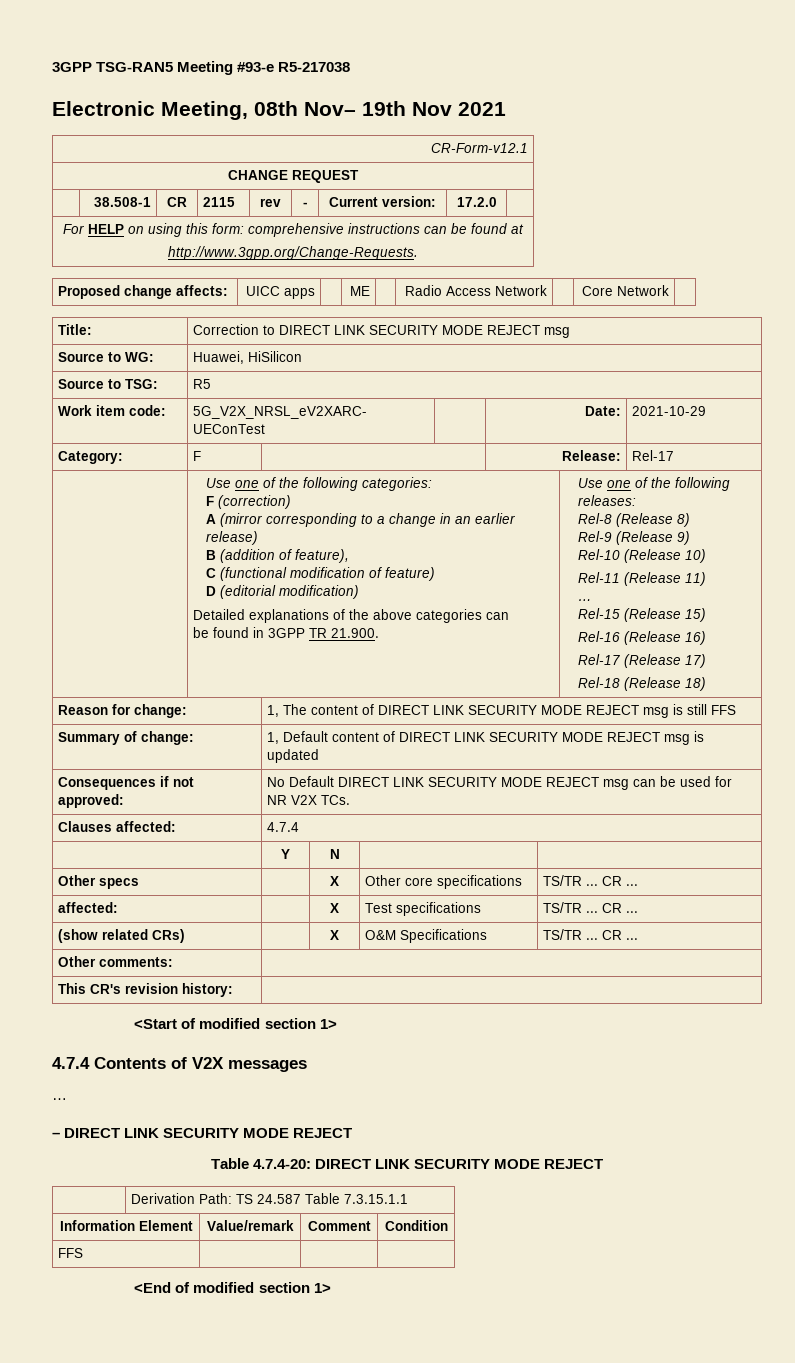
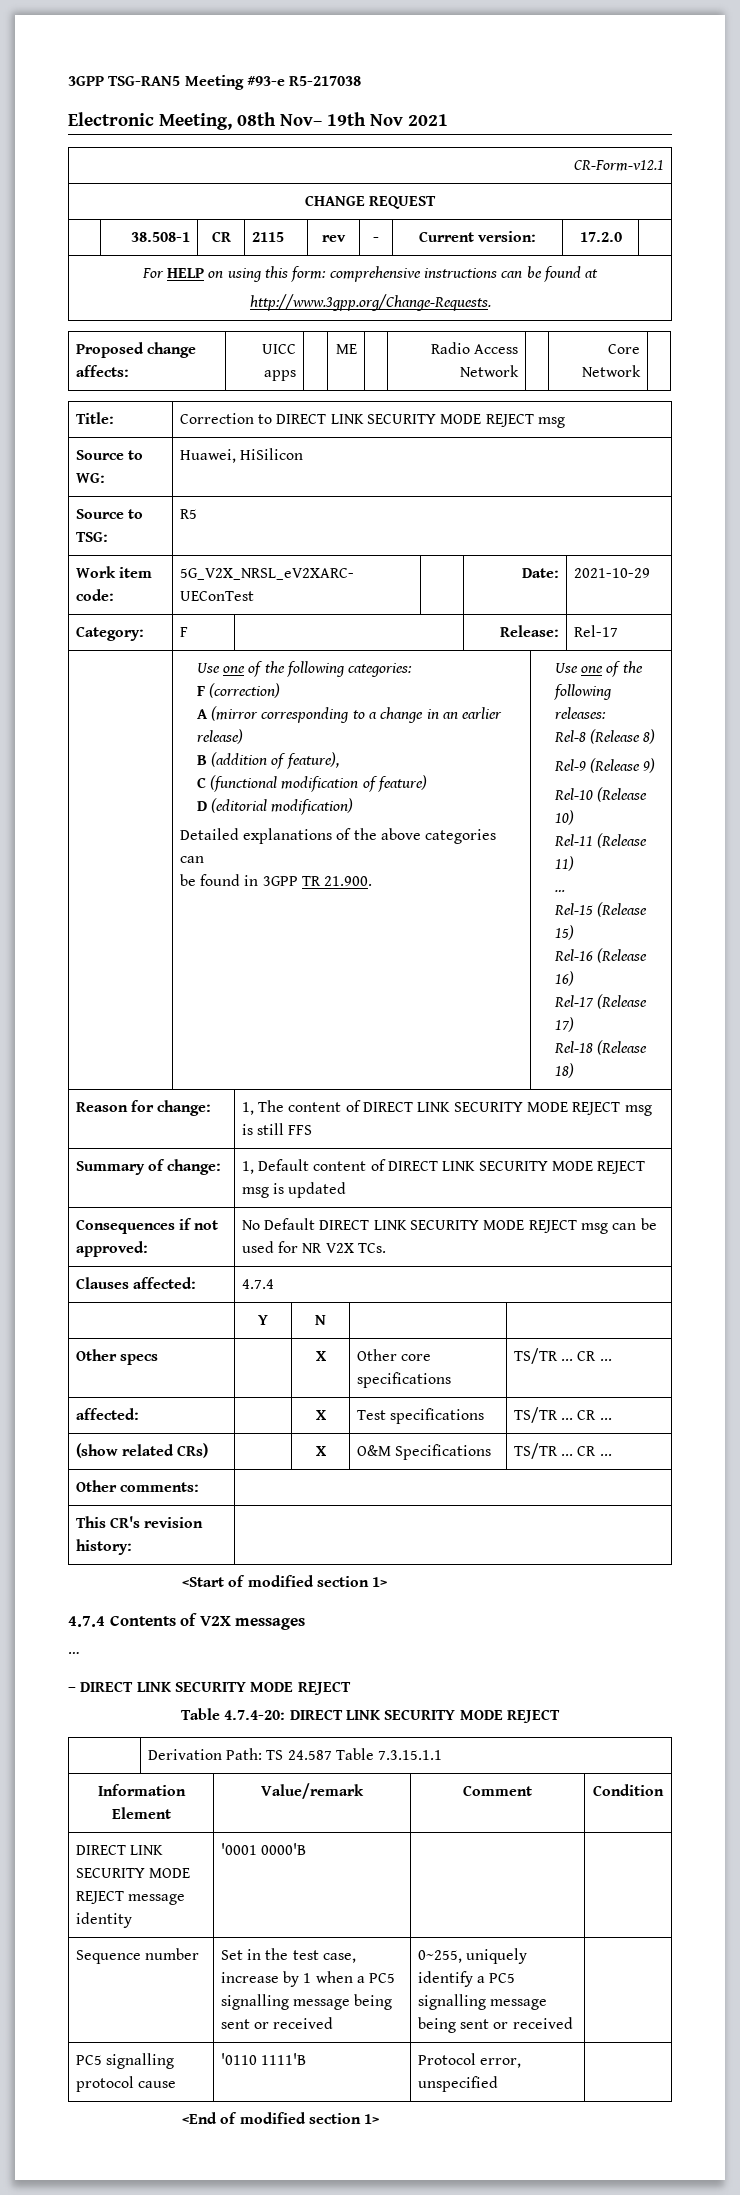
- FFS | | |
+ DIRECT LINK SECURITY MODE REJECT message identity | '0001 0000'B | |
+ Sequence number | Set in the test case, increase by 1 when a PC5 signalling message being sent or received | 0~255, uniquely identify a PC5 signalling message being sent or received |
+ PC5 signalling protocol cause | '0110 1111'B | Protocol error, unspecified |

